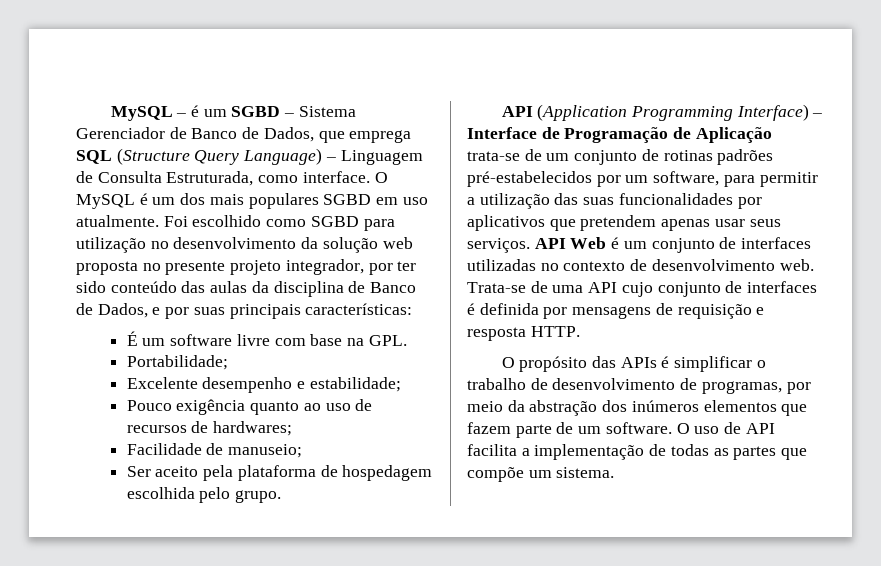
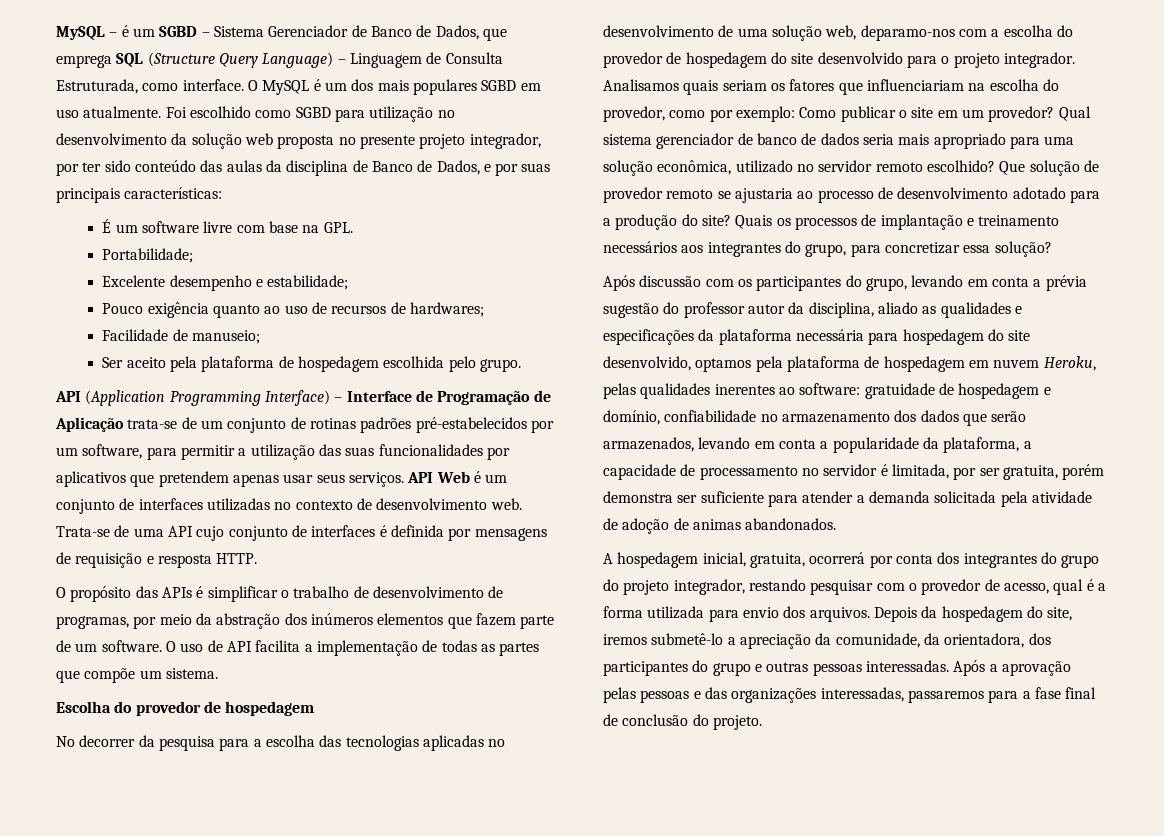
+ Escolha do provedor de hospedagem
+ No decorrer da pesquisa para a escolha das tecnologias aplicadas no desenvolvimento de uma solução web, deparamo-nos com a escolha do provedor de hospedagem do site desenvolvido para o projeto integrador. Analisamos quais seriam os fatores que influenciariam na escolha do provedor, como por exemplo: Como publicar o site em um provedor? Qual sistema gerenciador de banco de dados seria mais apropriado para uma solução econômica, utilizado no servidor remoto escolhido? Que solução de provedor remoto se ajustaria ao processo de desenvolvimento adotado para a produção do site? Quais os processos de implantação e treinamento necessários aos integrantes do grupo, para concretizar essa solução?
+ Após discussão com os participantes do grupo, levando em conta a prévia sugestão do professor autor da disciplina, aliado as qualidades e especificações da plataforma necessária para hospedagem do site desenvolvido, optamos pela plataforma de hospedagem em nuvem Heroku, pelas qualidades inerentes ao software: gratuidade de hospedagem e domínio, confiabilidade no armazenamento dos dados que serão armazenados, levando em conta a popularidade da plataforma, a capacidade de processamento no servidor é limitada, por ser gratuita, porém demonstra ser suficiente para atender a demanda solicitada pela atividade de adoção de animas abandonados.
+ A hospedagem inicial, gratuita, ocorrerá por conta dos integrantes do grupo do projeto integrador, restando pesquisar com o provedor de acesso, qual é a forma utilizada para envio dos arquivos. Depois da hospedagem do site, iremos submetê-lo a apreciação da comunidade, da orientadora, dos participantes do grupo e outras pessoas interessadas. Após a aprovação pelas pessoas e das organizações interessadas, passaremos para a fase final de conclusão do projeto.

